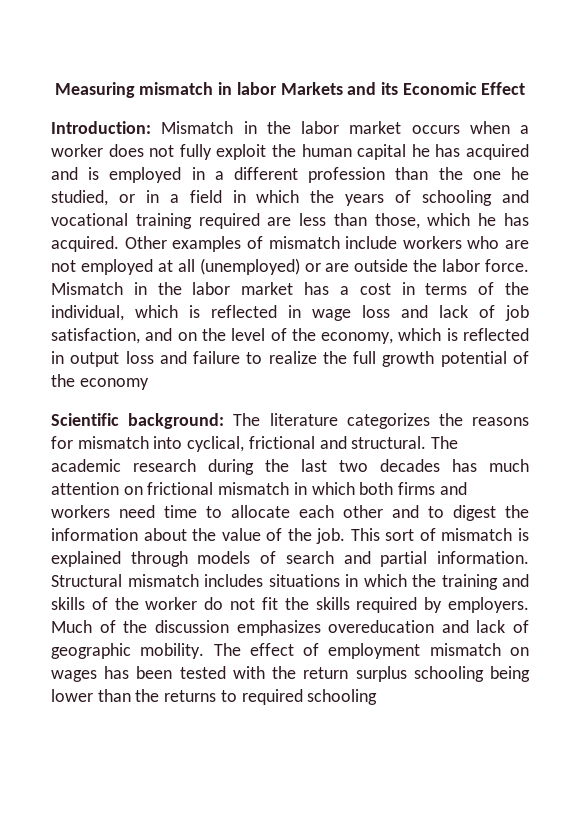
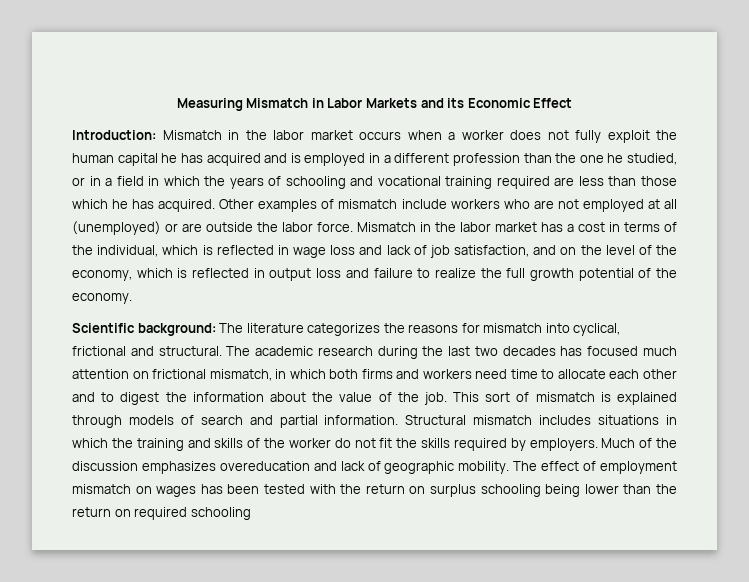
- Measuring mismatch in labor Markets and its Economic Effect
+ Measuring Mismatch in Labor Markets and its Economic Effect
- Introduction: Mismatch in the labor market occurs when a worker does not fully exploit the human capital he has acquired and is employed in a different profession than the one he studied, or in a field in which the years of schooling and vocational training required are less than those, which he has acquired.
+ Introduction: Mismatch in the labor market occurs when a worker does not fully exploit the human capital he has acquired and is employed in a different profession than the one he studied, or in a field in which the years of schooling and vocational training required are less than those which he has acquired.
- Mismatch in the labor market has a cost in terms of the individual, which is reflected in wage loss and lack of job satisfaction, and on the level of the economy, which is reflected in output loss and failure to realize the full growth potential of the economy
+ Mismatch in the labor market has a cost in terms of the individual, which is reflected in wage loss and lack of job satisfaction, and on the level of the economy, which is reflected in output loss and failure to realize the full growth potential of the economy.
- The academic research during the last two decades has much attention on frictional mismatch in which both firms and workers need time to allocate each other and to digest the information about the value of the job.
+ The academic research during the last two decades has focused much attention on frictional mismatch, in which both firms and workers need time to allocate each other and to digest the information about the value of the job.
- The effect of employment mismatch on wages has been tested with the return surplus schooling being lower than the returns to required schooling
+ The effect of employment mismatch on wages has been tested with the return on surplus schooling being lower than the return on required schooling

